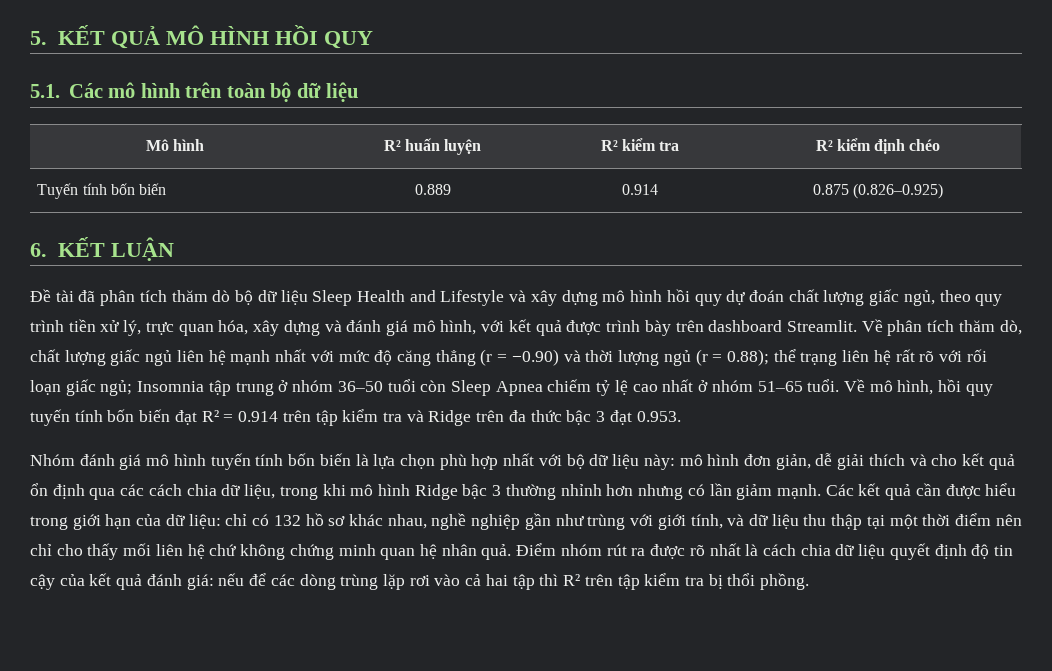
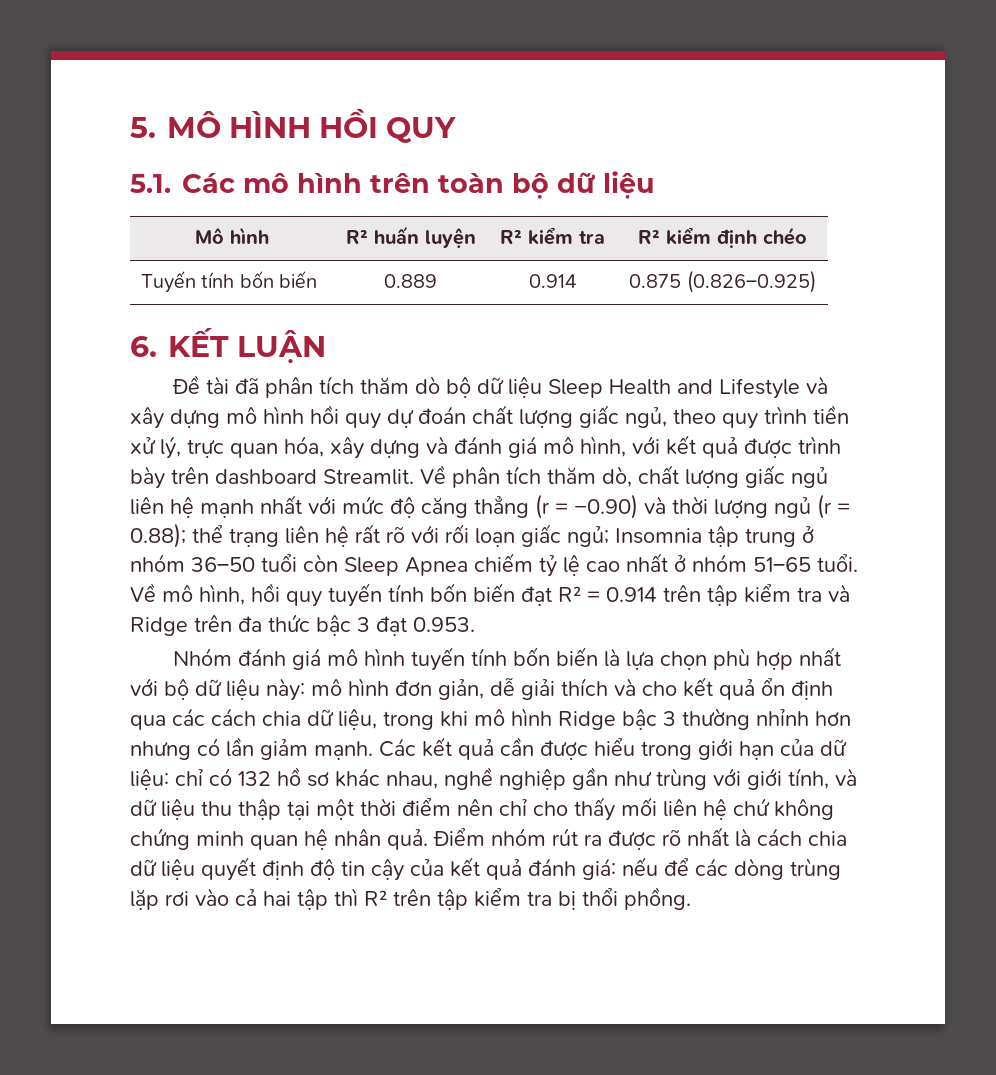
- 5. KẾT QUẢ MÔ HÌNH HỒI QUY
+ 5. MÔ HÌNH HỒI QUY

